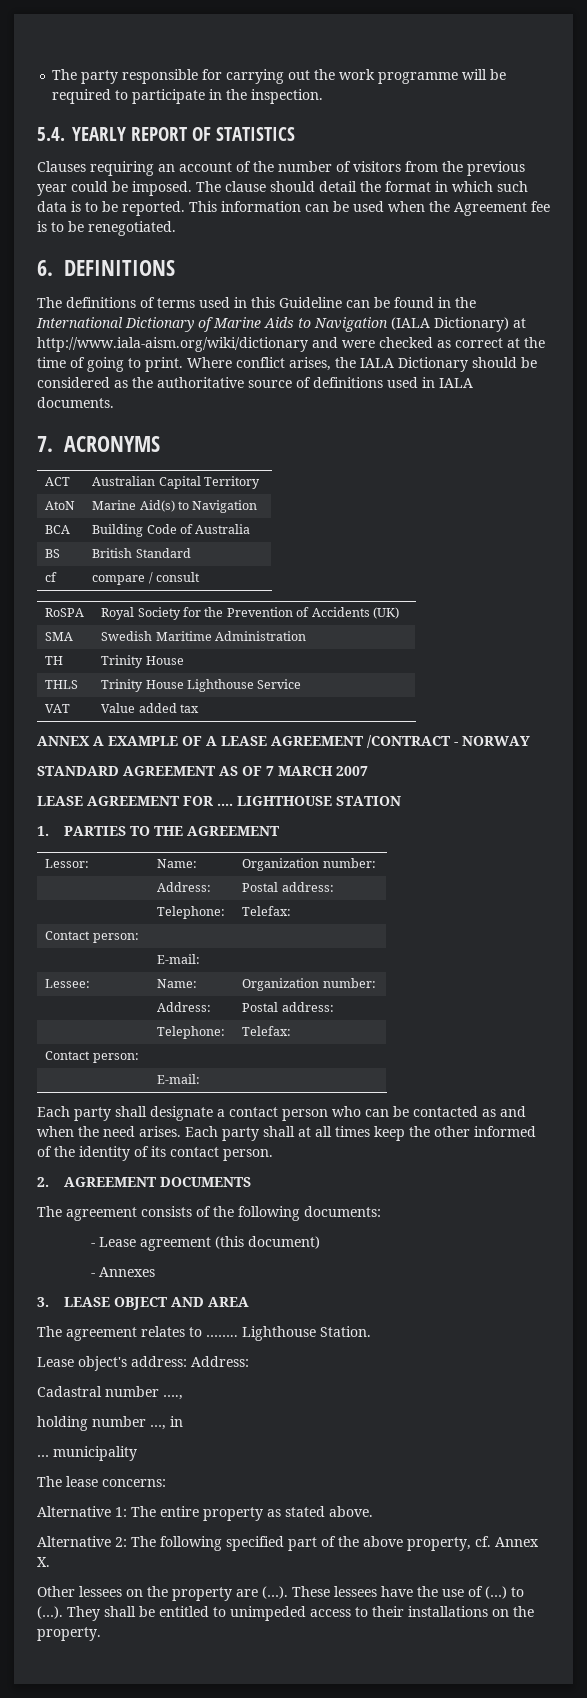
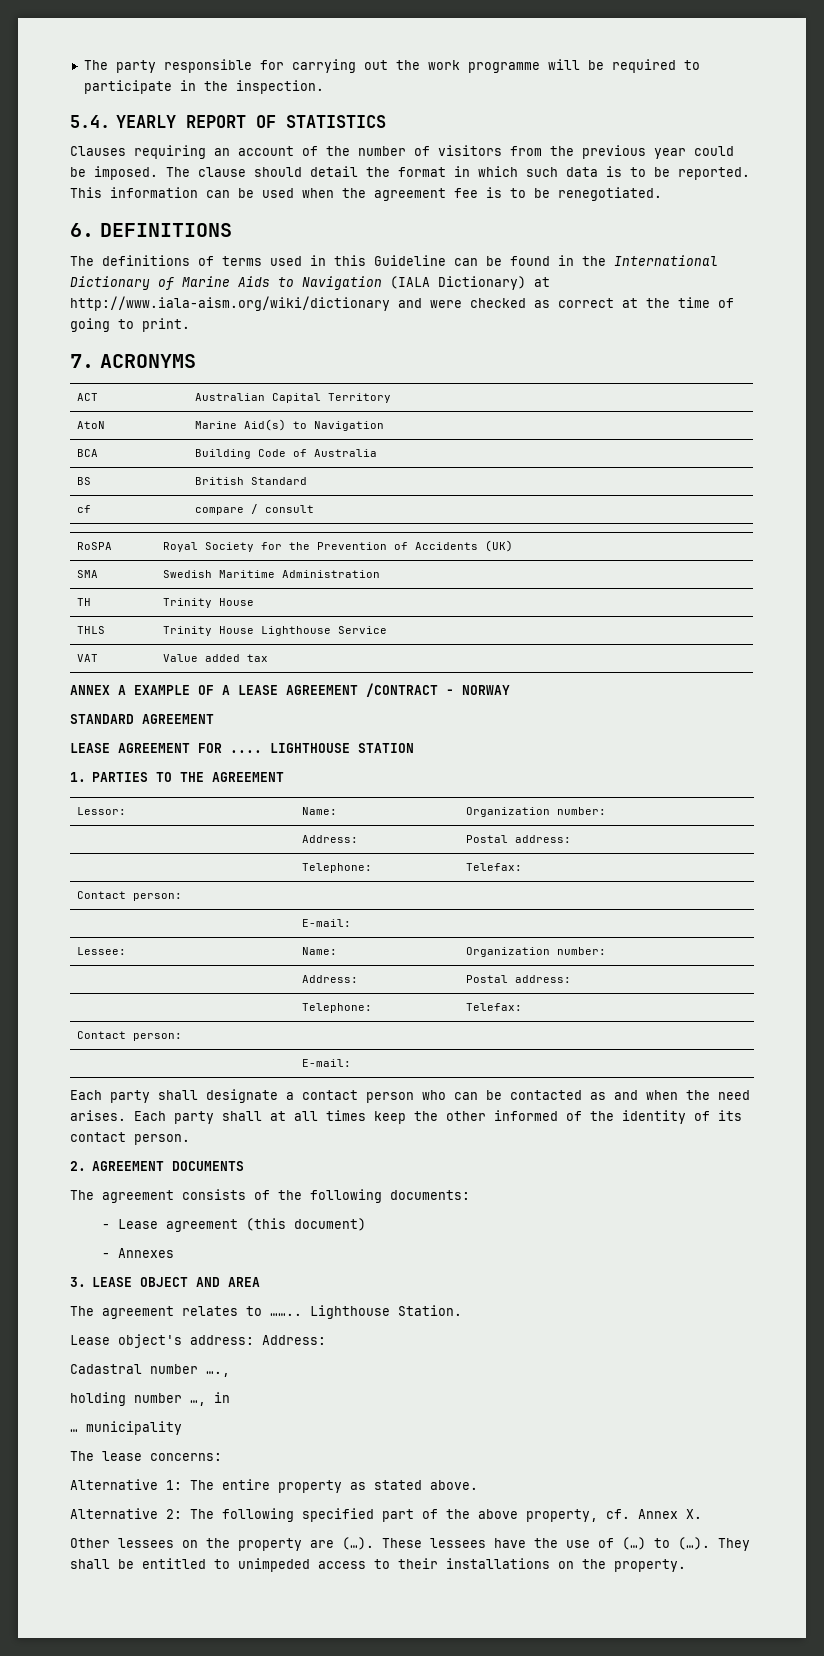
- This information can be used when the Agreement fee is to be renegotiated.
+ This information can be used when the agreement fee is to be renegotiated.
- Where conflict arises, the IALA Dictionary should be considered as the authoritative source of definitions used in IALA documents.
- STANDARD AGREEMENT AS OF 7 MARCH 2007
+ STANDARD AGREEMENT

